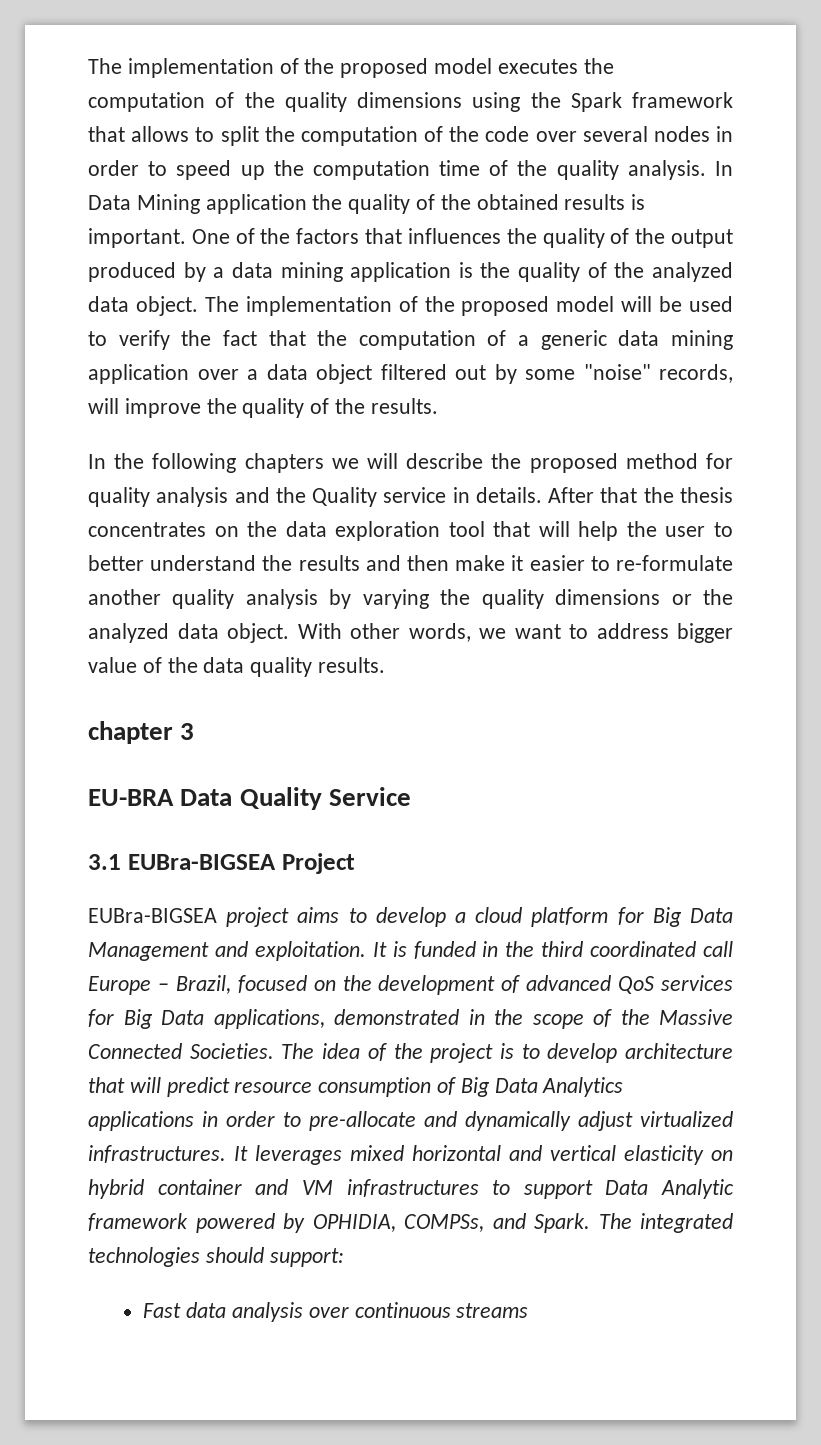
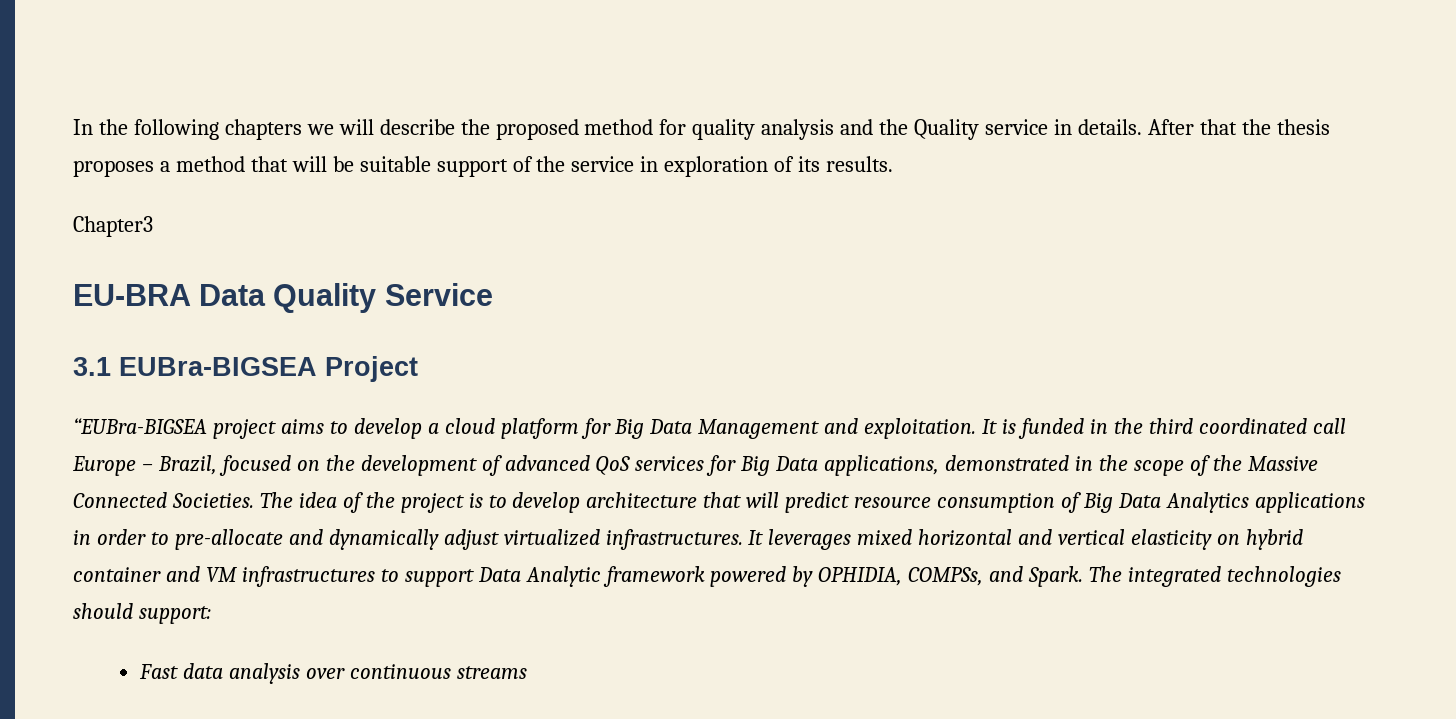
- The implementation of the proposed model executes the computation of the quality dimensions using the Spark framework that allows to split the computation of the code over several nodes in order to speed up the computation time of the quality analysis. In Data Mining application the quality of the obtained results is important. One of the factors that influences the quality of the output produced by a data mining application is the quality of the analyzed data object. The implementation of the proposed model will be used to verify the fact that the computation of a generic data mining application over a data object filtered out by some "noise" records, will improve the quality of the results.
- After that the thesis concentrates on the data exploration tool that will help the user to better understand the results and then make it easier to re-formulate another quality analysis by varying the quality dimensions or the analyzed data object. With other words, we want to address bigger value of the data quality results.
- chapter 3
+ After that the thesis proposes a method that will be suitable support of the service in exploration of its results.
+ Chapter3
- EUBra-BIGSEA project aims to develop a cloud platform for Big Data Management and exploitation.
+ “EUBra-BIGSEA project aims to develop a cloud platform for Big Data Management and exploitation.

